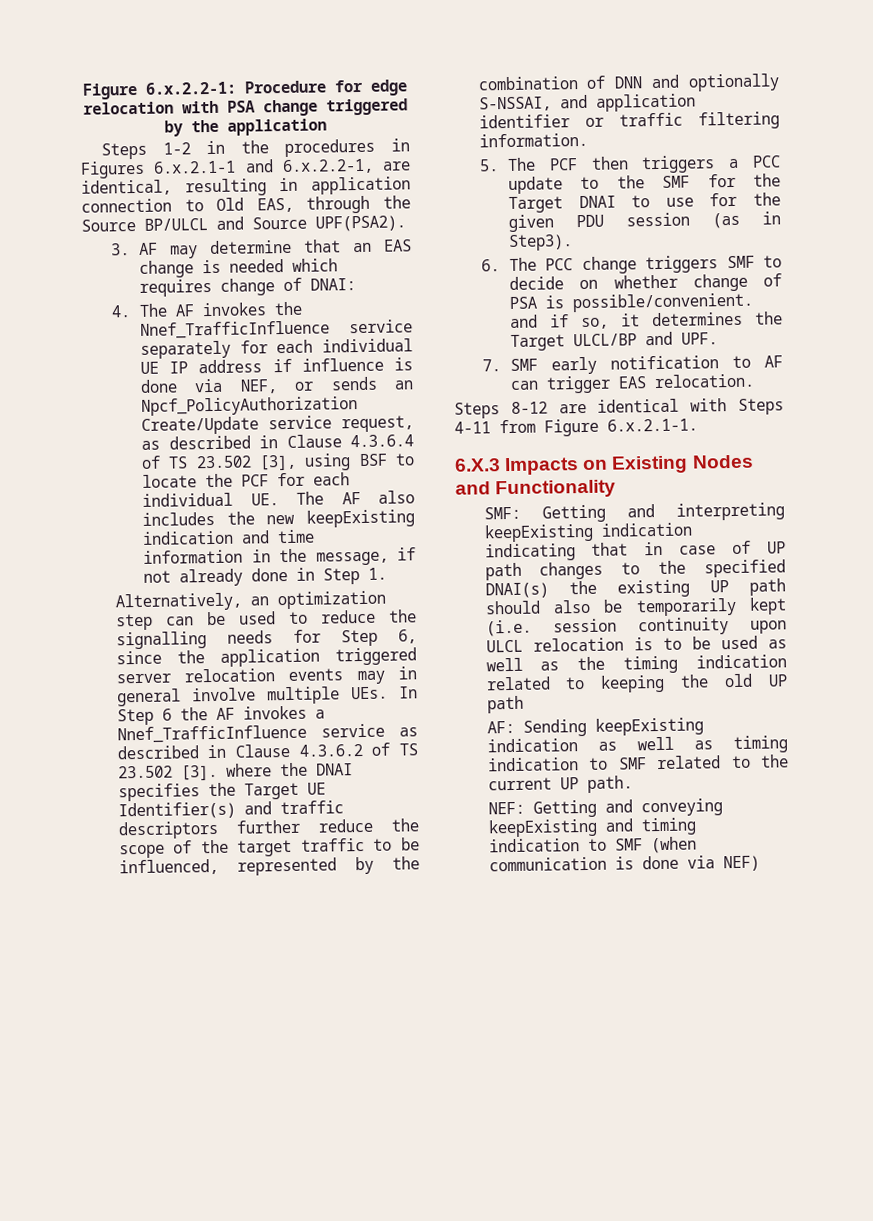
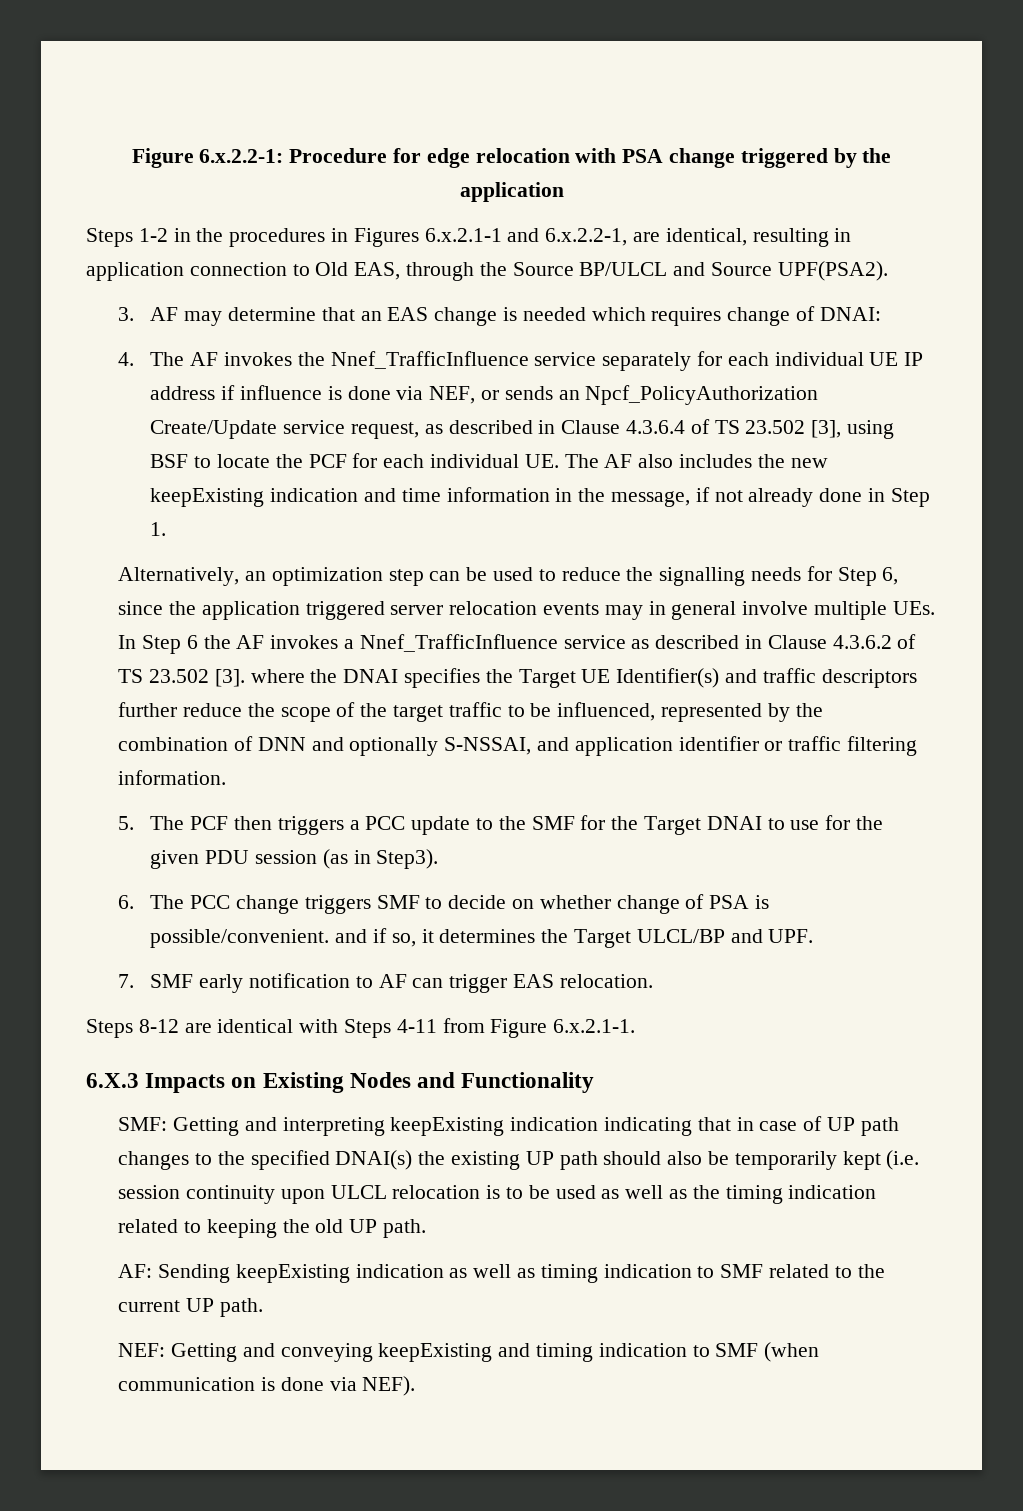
- SMF: Getting and interpreting keepExisting indication indicating that in case of UP path changes to the specified DNAI(s) the existing UP path should also be temporarily kept (i.e. session continuity upon ULCL relocation is to be used as well as the timing indication related to keeping the old UP path
+ SMF: Getting and interpreting keepExisting indication indicating that in case of UP path changes to the specified DNAI(s) the existing UP path should also be temporarily kept (i.e. session continuity upon ULCL relocation is to be used as well as the timing indication related to keeping the old UP path.
- NEF: Getting and conveying keepExisting and timing indication to SMF (when communication is done via NEF)
+ NEF: Getting and conveying keepExisting and timing indication to SMF (when communication is done via NEF).

